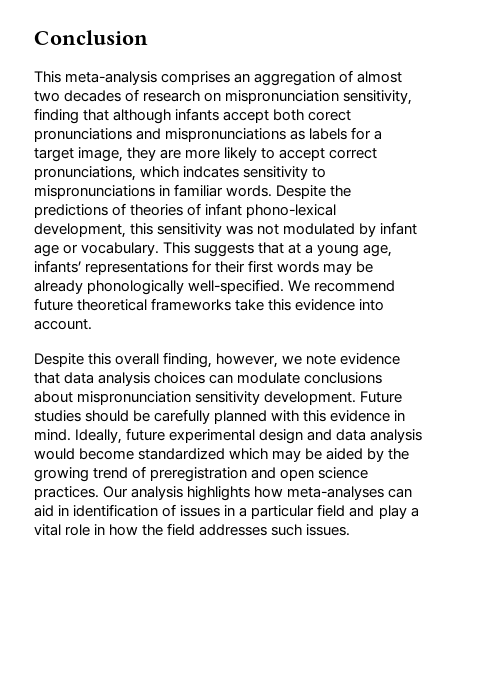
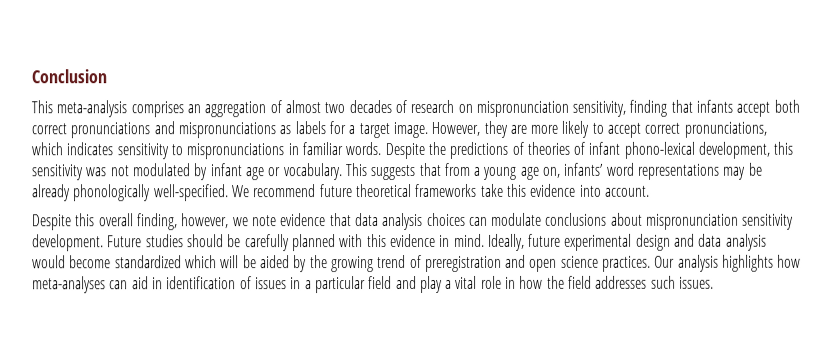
- This meta-analysis comprises an aggregation of almost two decades of research on mispronunciation sensitivity, finding that although infants accept both corect pronunciations and mispronunciations as labels for a target image, they are more likely to accept correct pronunciations, which indcates sensitivity to mispronunciations in familiar words.
+ This meta-analysis comprises an aggregation of almost two decades of research on mispronunciation sensitivity, finding that infants accept both correct pronunciations and mispronunciations as labels for a target image. However, they are more likely to accept correct pronunciations, which indicates sensitivity to mispronunciations in familiar words.
- This suggests that at a young age, infants’ representations for their first words may be already phonologically well-specified.
+ This suggests that from a young age on, infants’ word representations may be already phonologically well-specified.
- Ideally, future experimental design and data analysis would become standardized which may be aided by the growing trend of preregistration and open science practices.
+ Ideally, future experimental design and data analysis would become standardized which will be aided by the growing trend of preregistration and open science practices.

